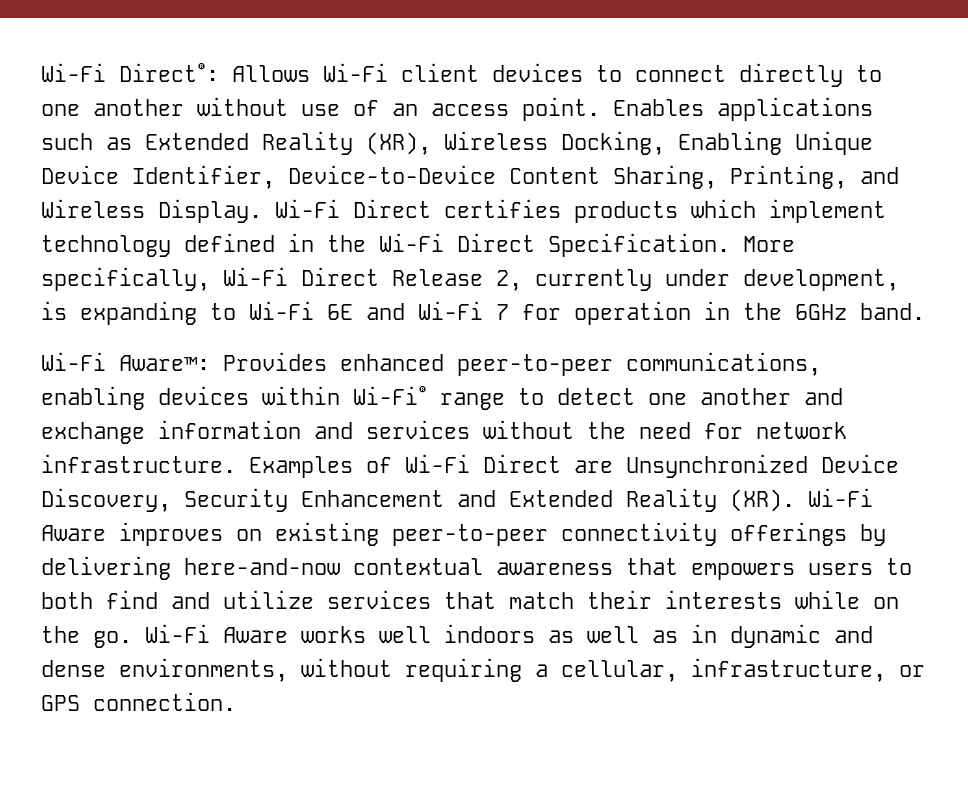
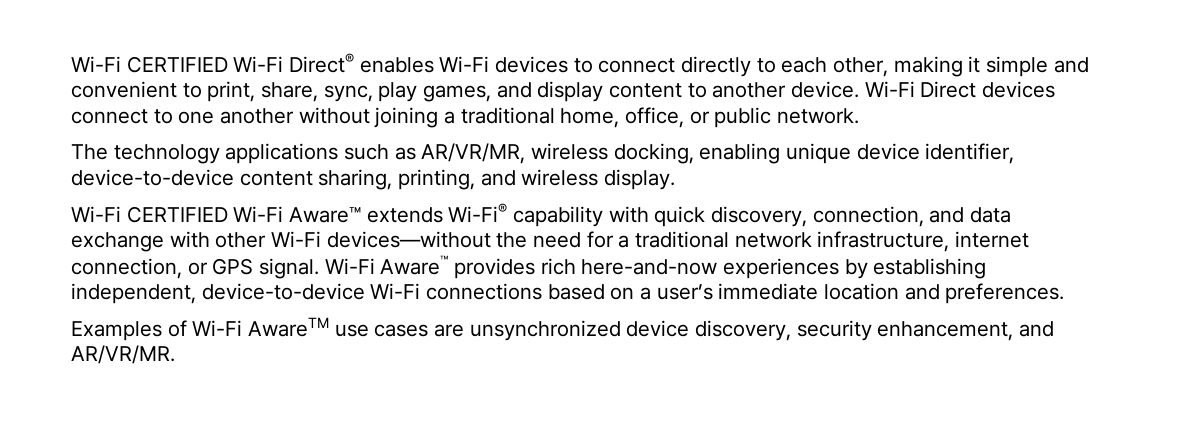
- Wi-Fi Direct®: Allows Wi-Fi client devices to connect directly to one another without use of an access point. Enables applications such as Extended Reality (XR), Wireless Docking, Enabling Unique Device Identifier, Device-to-Device Content Sharing, Printing, and Wireless Display. Wi-Fi Direct certifies products which implement technology defined in the Wi-Fi Direct Specification. More specifically, Wi-Fi Direct Release 2, currently under development, is expanding to Wi-Fi 6E and Wi-Fi 7 for operation in the 6GHz band.
- Wi-Fi Aware™: Provides enhanced peer-to-peer communications, enabling devices within Wi-Fi® range to detect one another and exchange information and services without the need for network infrastructure. Examples of Wi-Fi Direct are Unsynchronized Device Discovery, Security Enhancement and Extended Reality (XR). Wi-Fi Aware improves on existing peer-to-peer connectivity offerings by delivering here-and-now contextual awareness that empowers users to both find and utilize services that match their interests while on the go. Wi-Fi Aware works well indoors as well as in dynamic and dense environments, without requiring a cellular, infrastructure, or GPS connection.
+ Wi-Fi CERTIFIED Wi-Fi Direct® enables Wi-Fi devices to connect directly to each other, making it simple and convenient to print, share, sync, play games, and display content to another device. Wi-Fi Direct devices connect to one another without joining a traditional home, office, or public network.
+ The technology applications such as AR/VR/MR, wireless docking, enabling unique device identifier, device-to-device content sharing, printing, and wireless display.
+ Wi-Fi CERTIFIED Wi-Fi Aware™ extends Wi-Fi® capability with quick discovery, connection, and data exchange with other Wi-Fi devices—without the need for a traditional network infrastructure, internet connection, or GPS signal. Wi-Fi Aware™ provides rich here-and-now experiences by establishing independent, device-to-device Wi-Fi connections based on a user’s immediate location and preferences.
+ Examples of Wi-Fi AwareTM use cases are unsynchronized device discovery, security enhancement, and AR/VR/MR.

